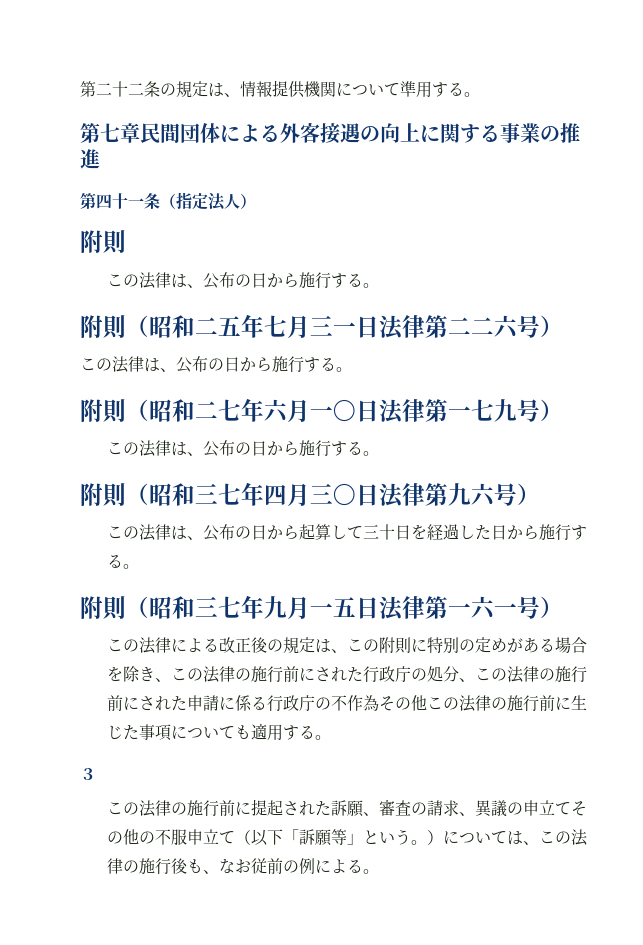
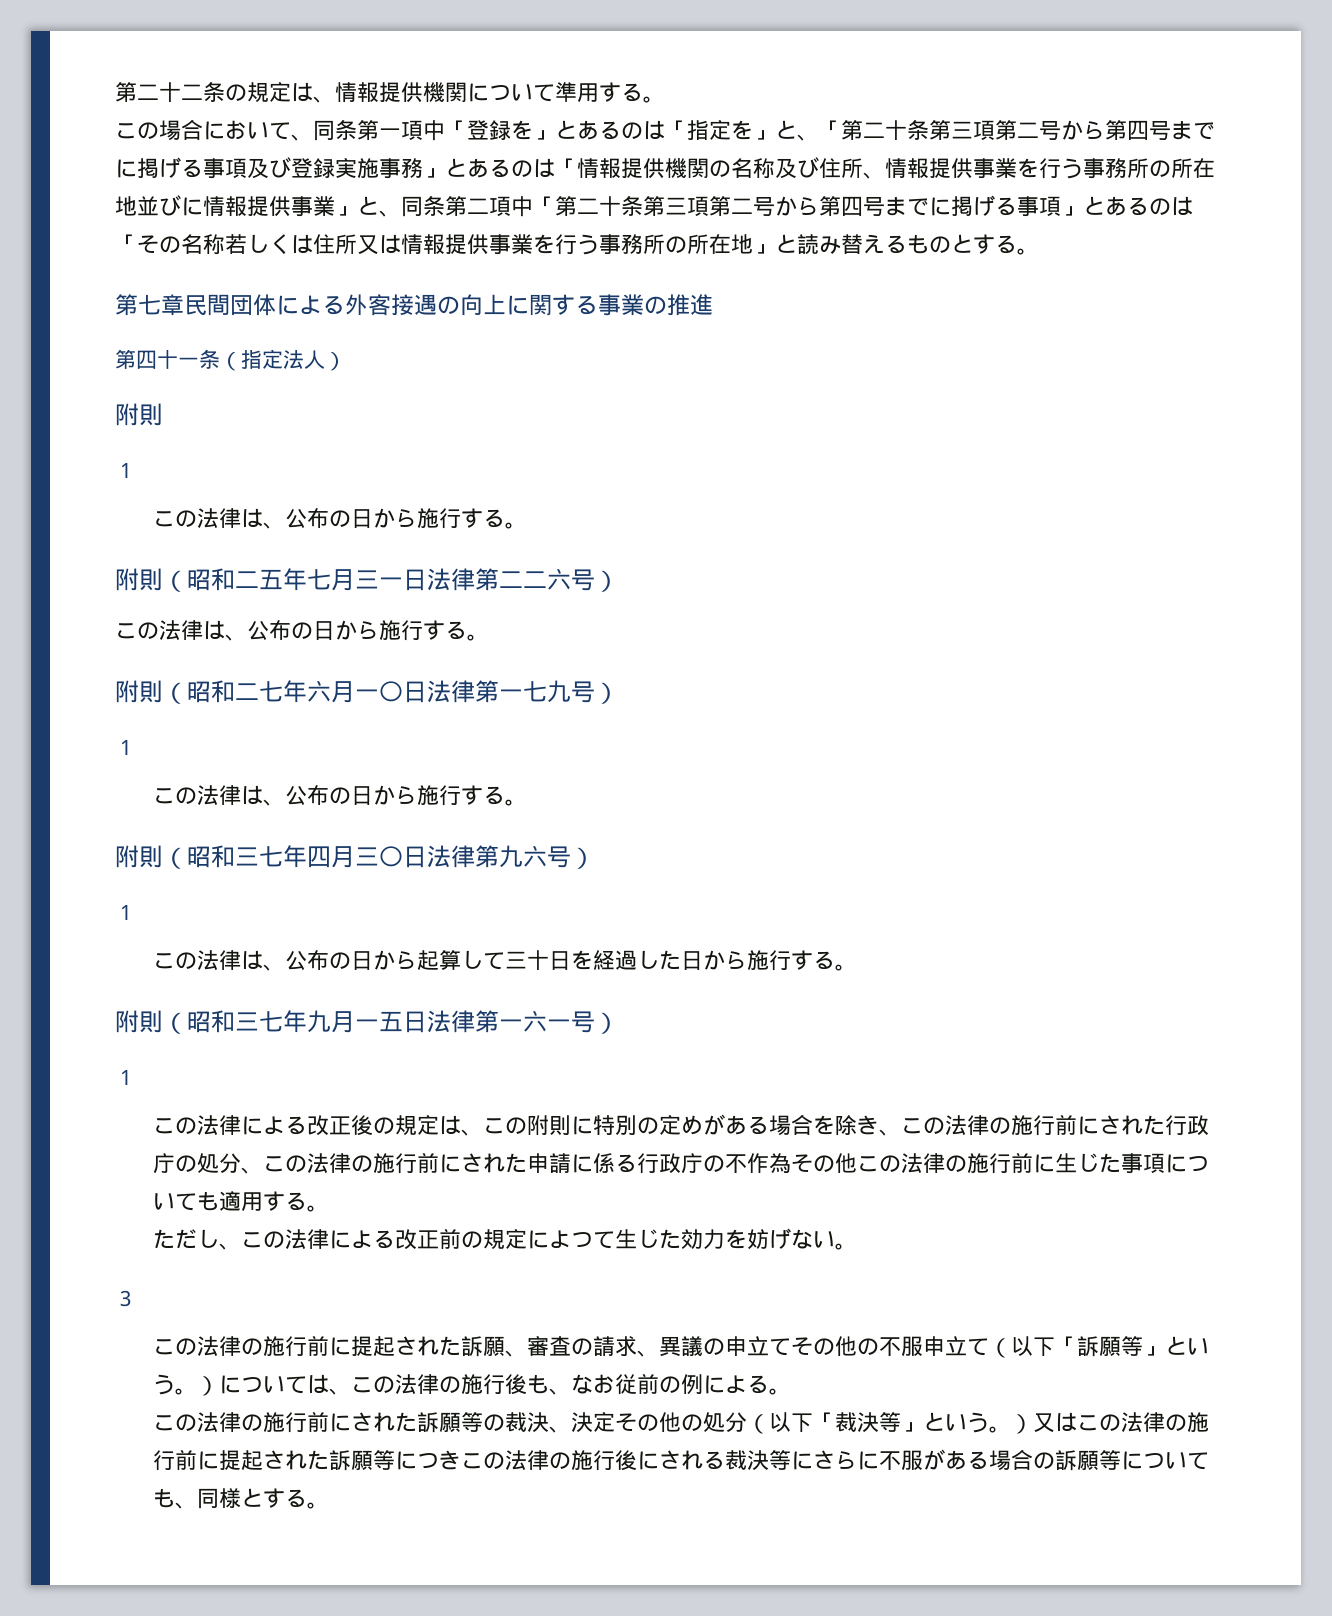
+ この場合において、同条第一項中「登録を」とあるのは「指定を」と、「第二十条第三項第二号から第四号までに掲げる事項及び登録実施事務」とあるのは「情報提供機関の名称及び住所、情報提供事業を行う事務所の所在地並びに情報提供事業」と、同条第二項中「第二十条第三項第二号から第四号までに掲げる事項」とあるのは「その名称若しくは住所又は情報提供事業を行う事務所の所在地」と読み替えるものとする。
  第四十一条（指定法人）
  附則
+ １
  附則（昭和二七年六月一〇日法律第一七九号）
+ １
  附則（昭和三七年四月三〇日法律第九六号）
+ １
  附則（昭和三七年九月一五日法律第一六一号）
+ １
+ ただし、この法律による改正前の規定によつて生じた効力を妨げない。
+ この法律の施行前にされた訴願等の裁決、決定その他の処分（以下「裁決等」という。）又はこの法律の施行前に提起された訴願等につきこの法律の施行後にされる裁決等にさらに不服がある場合の訴願等についても、同様とする。

